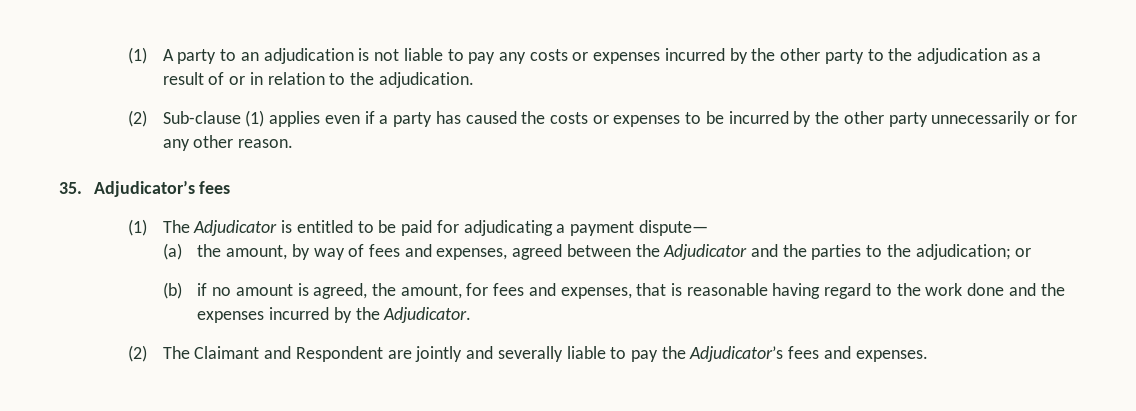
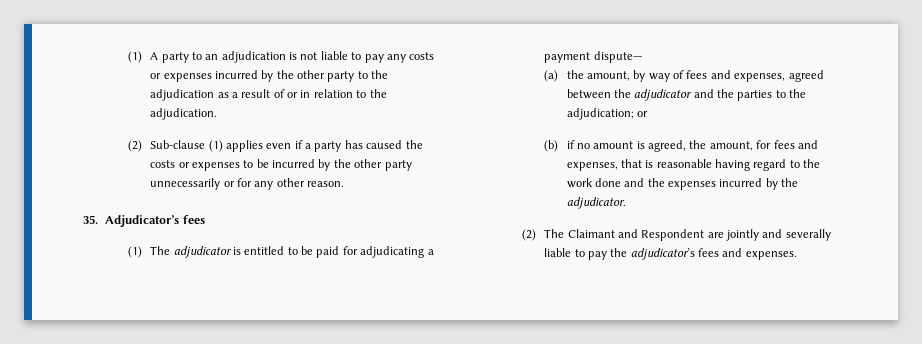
- (1) The Adjudicator is entitled to be paid for adjudicating a payment dispute—
+ (1) The adjudicator is entitled to be paid for adjudicating a payment dispute—
- (a) the amount, by way of fees and expenses, agreed between the Adjudicator and the parties to the adjudication; or
+ (a) the amount, by way of fees and expenses, agreed between the adjudicator and the parties to the adjudication; or
- (b) if no amount is agreed, the amount, for fees and expenses, that is reasonable having regard to the work done and the expenses incurred by the Adjudicator.
+ (b) if no amount is agreed, the amount, for fees and expenses, that is reasonable having regard to the work done and the expenses incurred by the adjudicator.
- (2) The Claimant and Respondent are jointly and severally liable to pay the Adjudicator’s fees and expenses.
+ (2) The Claimant and Respondent are jointly and severally liable to pay the adjudicator’s fees and expenses.

